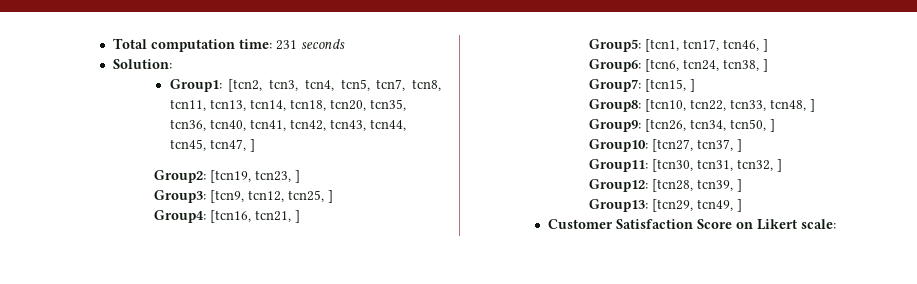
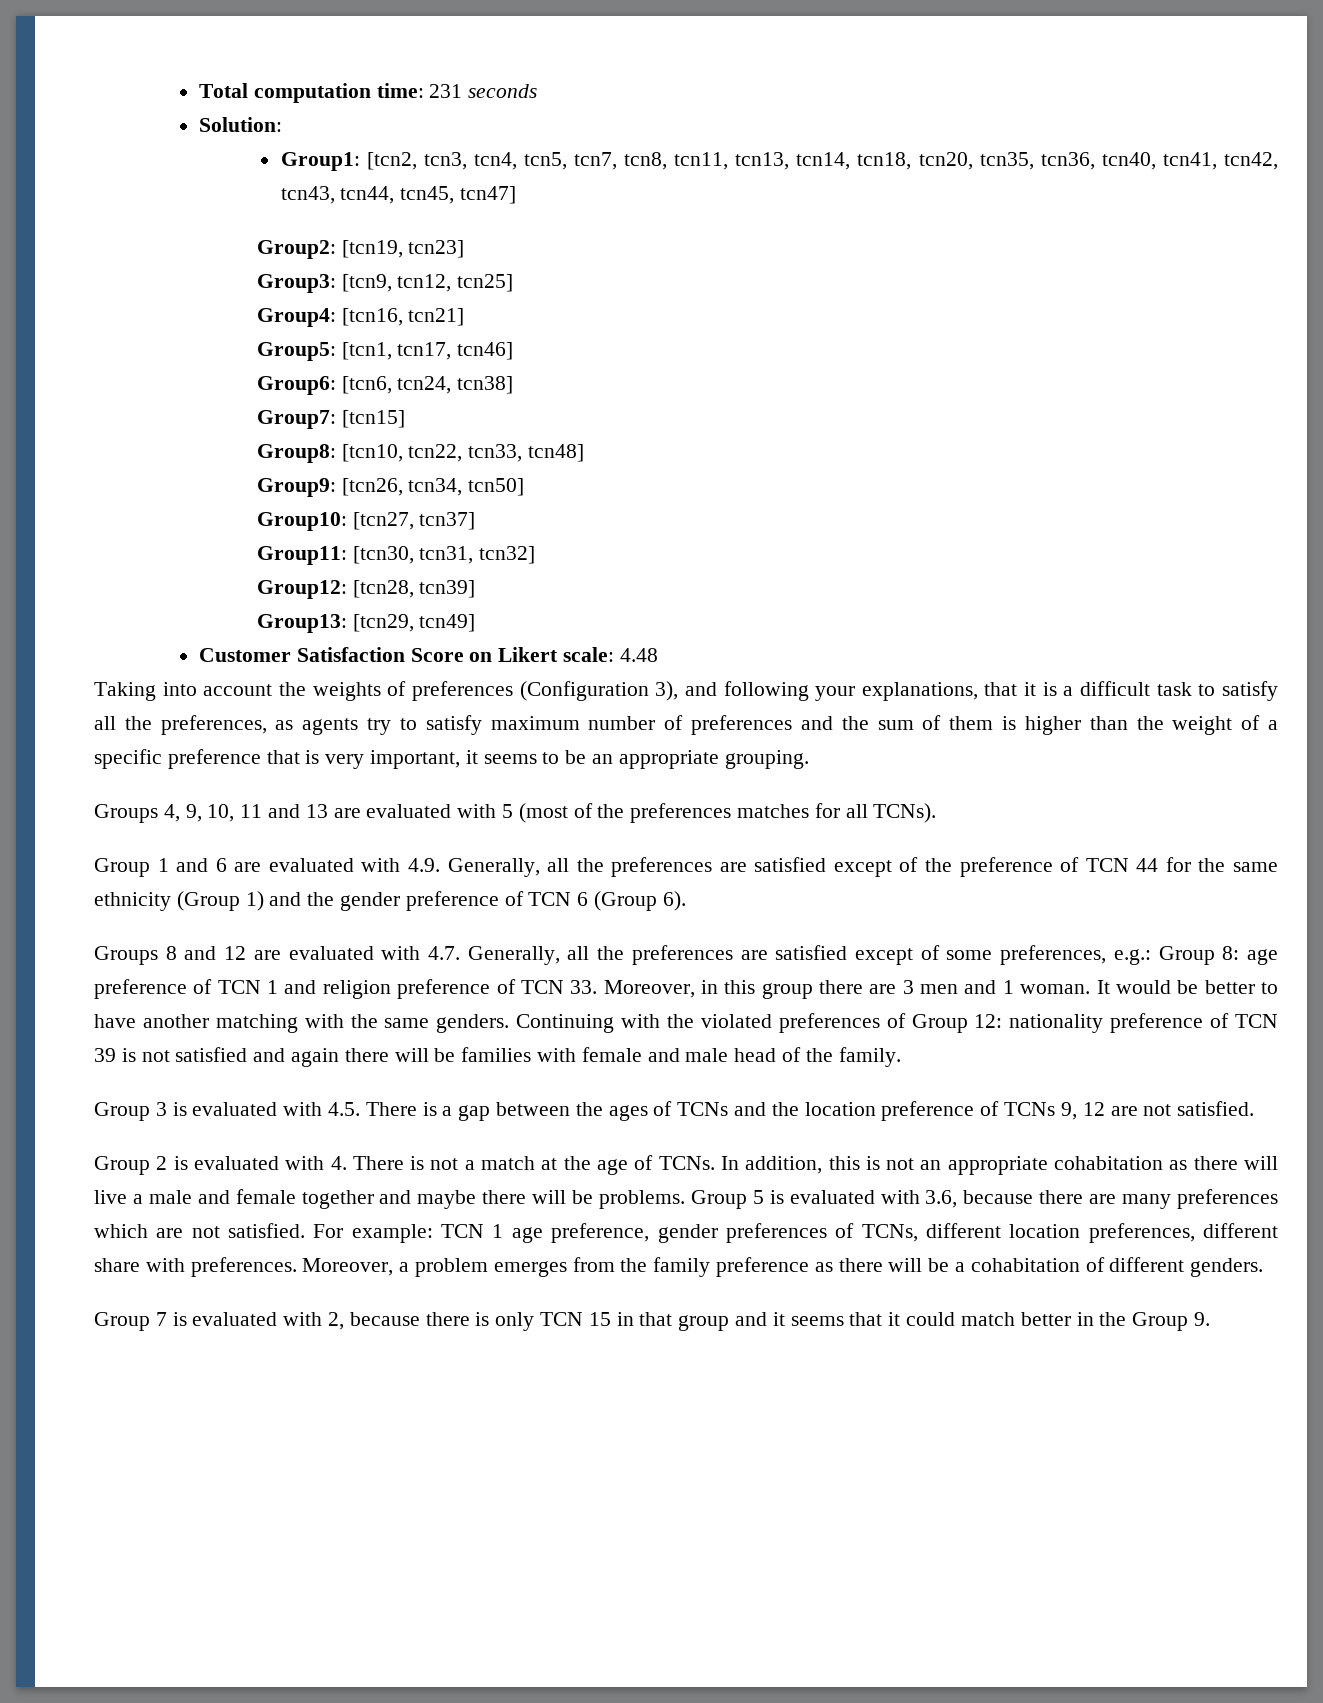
- Group1: [tcn2, tcn3, tcn4, tcn5, tcn7, tcn8, tcn11, tcn13, tcn14, tcn18, tcn20, tcn35, tcn36, tcn40, tcn41, tcn42, tcn43, tcn44, tcn45, tcn47, ]
+ Group1: [tcn2, tcn3, tcn4, tcn5, tcn7, tcn8, tcn11, tcn13, tcn14, tcn18, tcn20, tcn35, tcn36, tcn40, tcn41, tcn42, tcn43, tcn44, tcn45, tcn47]
- Group2: [tcn19, tcn23, ]
+ Group2: [tcn19, tcn23]
- Group3: [tcn9, tcn12, tcn25, ]
+ Group3: [tcn9, tcn12, tcn25]
- Group4: [tcn16, tcn21, ]
+ Group4: [tcn16, tcn21]
- Group5: [tcn1, tcn17, tcn46, ]
+ Group5: [tcn1, tcn17, tcn46]
- Group6: [tcn6, tcn24, tcn38, ]
+ Group6: [tcn6, tcn24, tcn38]
- Group7: [tcn15, ]
+ Group7: [tcn15]
- Group8: [tcn10, tcn22, tcn33, tcn48, ]
+ Group8: [tcn10, tcn22, tcn33, tcn48]
- Group9: [tcn26, tcn34, tcn50, ]
+ Group9: [tcn26, tcn34, tcn50]
- Group10: [tcn27, tcn37, ]
+ Group10: [tcn27, tcn37]
- Group11: [tcn30, tcn31, tcn32, ]
+ Group11: [tcn30, tcn31, tcn32]
- Group12: [tcn28, tcn39, ]
+ Group12: [tcn28, tcn39]
- Group13: [tcn29, tcn49, ]
+ Group13: [tcn29, tcn49]
- Customer Satisfaction Score on Likert scale:
+ Customer Satisfaction Score on Likert scale: 4.48
+ Taking into account the weights of preferences (Configuration 3), and following your explanations, that it is a difficult task to satisfy all the preferences, as agents try to satisfy maximum number of preferences and the sum of them is higher than the weight of a specific preference that is very important, it seems to be an appropriate grouping.
+ Groups 4, 9, 10, 11 and 13 are evaluated with 5 (most of the preferences matches for all TCNs).
+ Group 1 and 6 are evaluated with 4.9. Generally, all the preferences are satisfied except of the preference of TCN 44 for the same ethnicity (Group 1) and the gender preference of TCN 6 (Group 6).
+ Groups 8 and 12 are evaluated with 4.7. Generally, all the preferences are satisfied except of some preferences, e.g.: Group 8: age preference of TCN 1 and religion preference of TCN 33. Moreover, in this group there are 3 men and 1 woman. It would be better to have another matching with the same genders. Continuing with the violated preferences of Group 12: nationality preference of TCN 39 is not satisfied and again there will be families with female and male head of the family.
+ Group 3 is evaluated with 4.5. There is a gap between the ages of TCNs and the location preference of TCNs 9, 12 are not satisfied.
+ Group 2 is evaluated with 4. There is not a match at the age of TCNs. In addition, this is not an appropriate cohabitation as there will live a male and female together and maybe there will be problems. Group 5 is evaluated with 3.6, because there are many preferences which are not satisfied. For example: TCN 1 age preference, gender preferences of TCNs, different location preferences, different share with preferences. Moreover, a problem emerges from the family preference as there will be a cohabitation of different genders.
+ Group 7 is evaluated with 2, because there is only TCN 15 in that group and it seems that it could match better in the Group 9.

